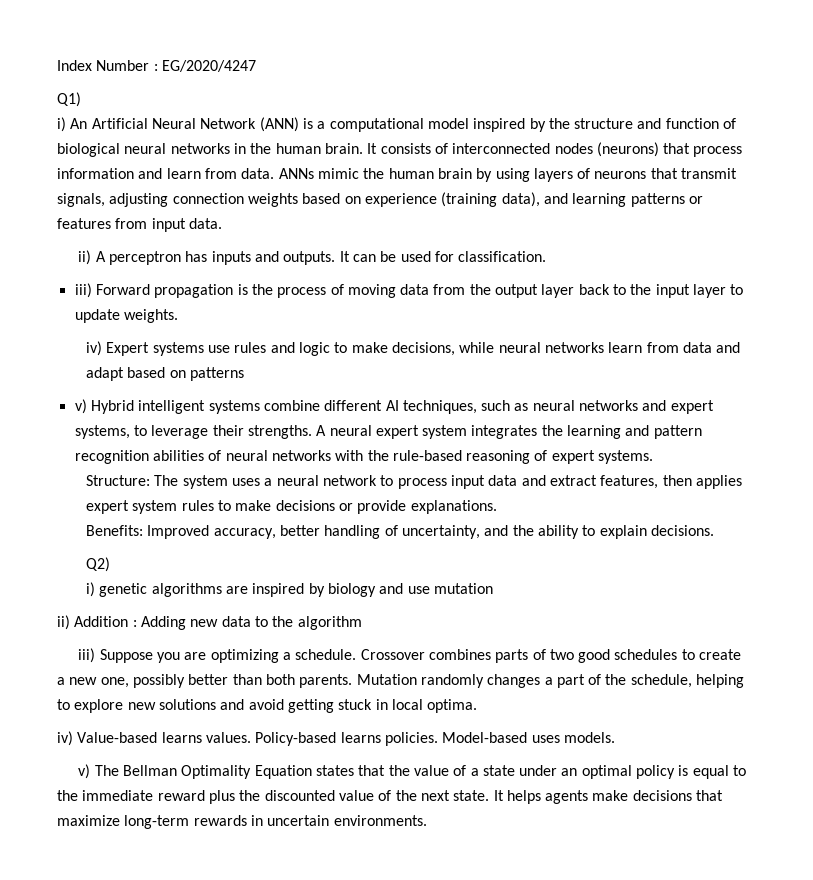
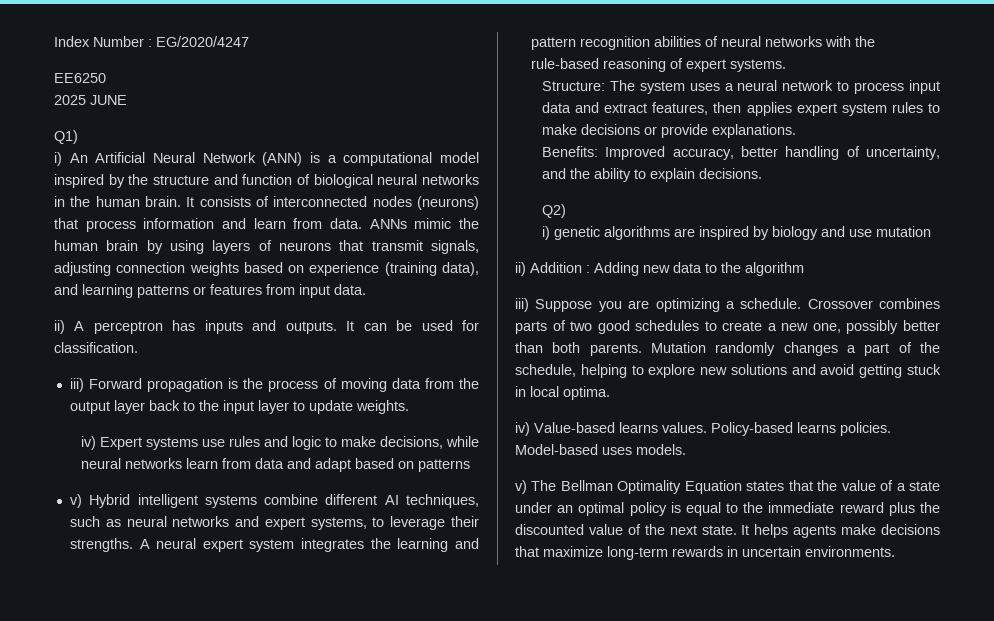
+ EE6250
+ 2025 JUNE

